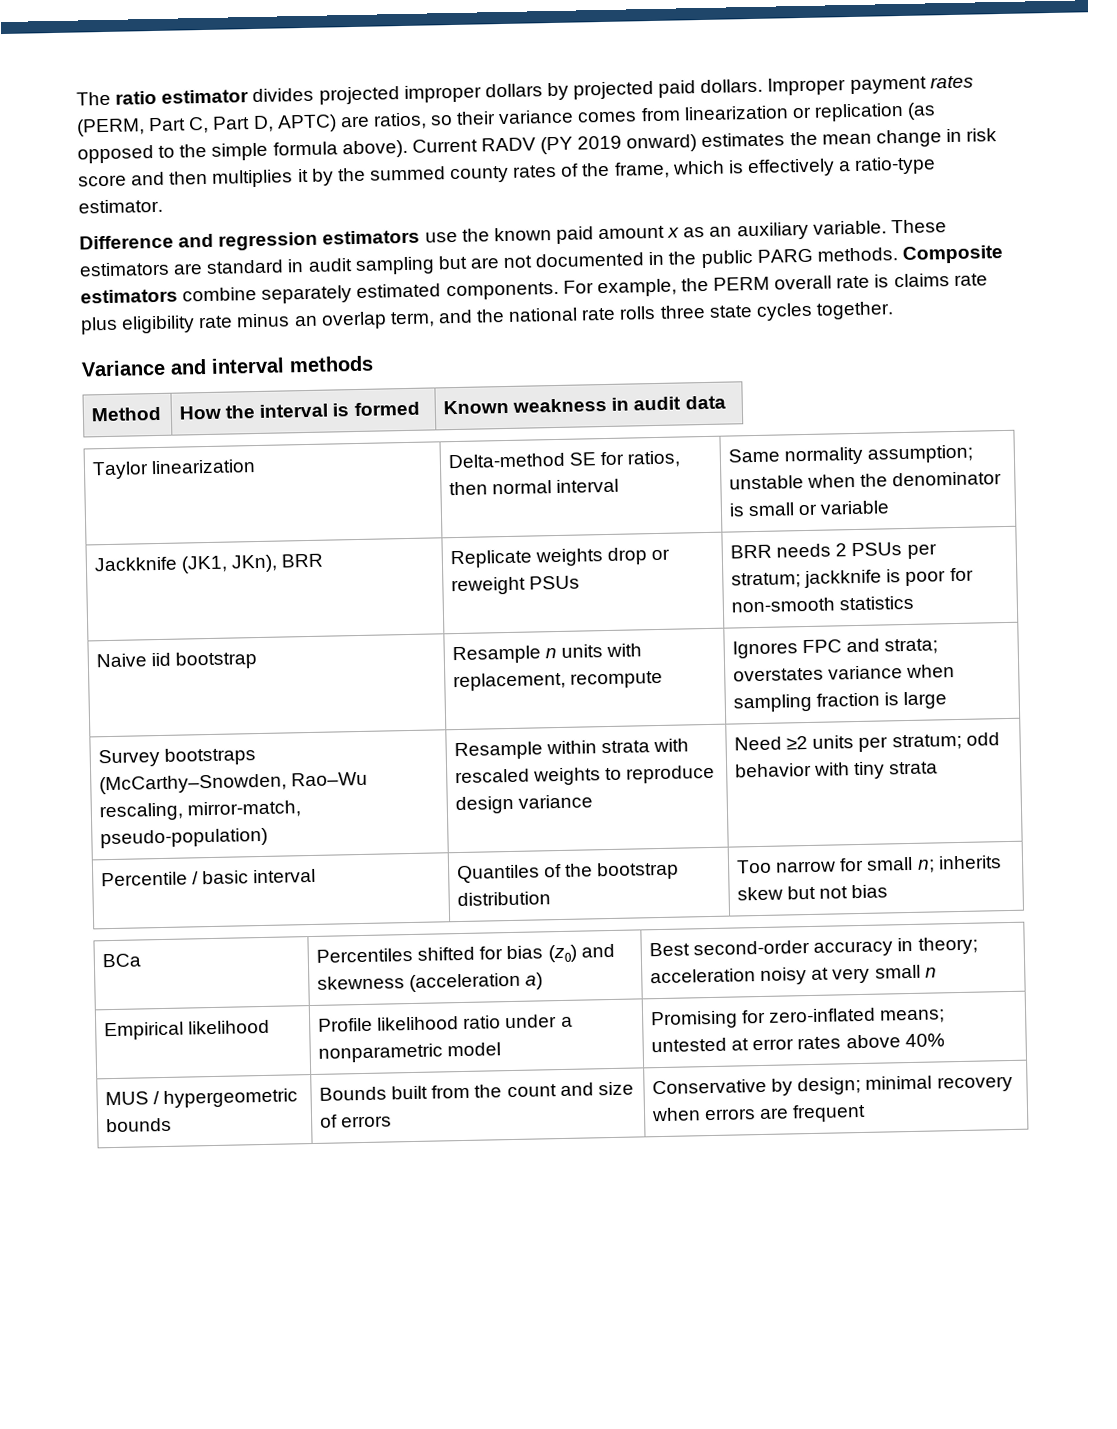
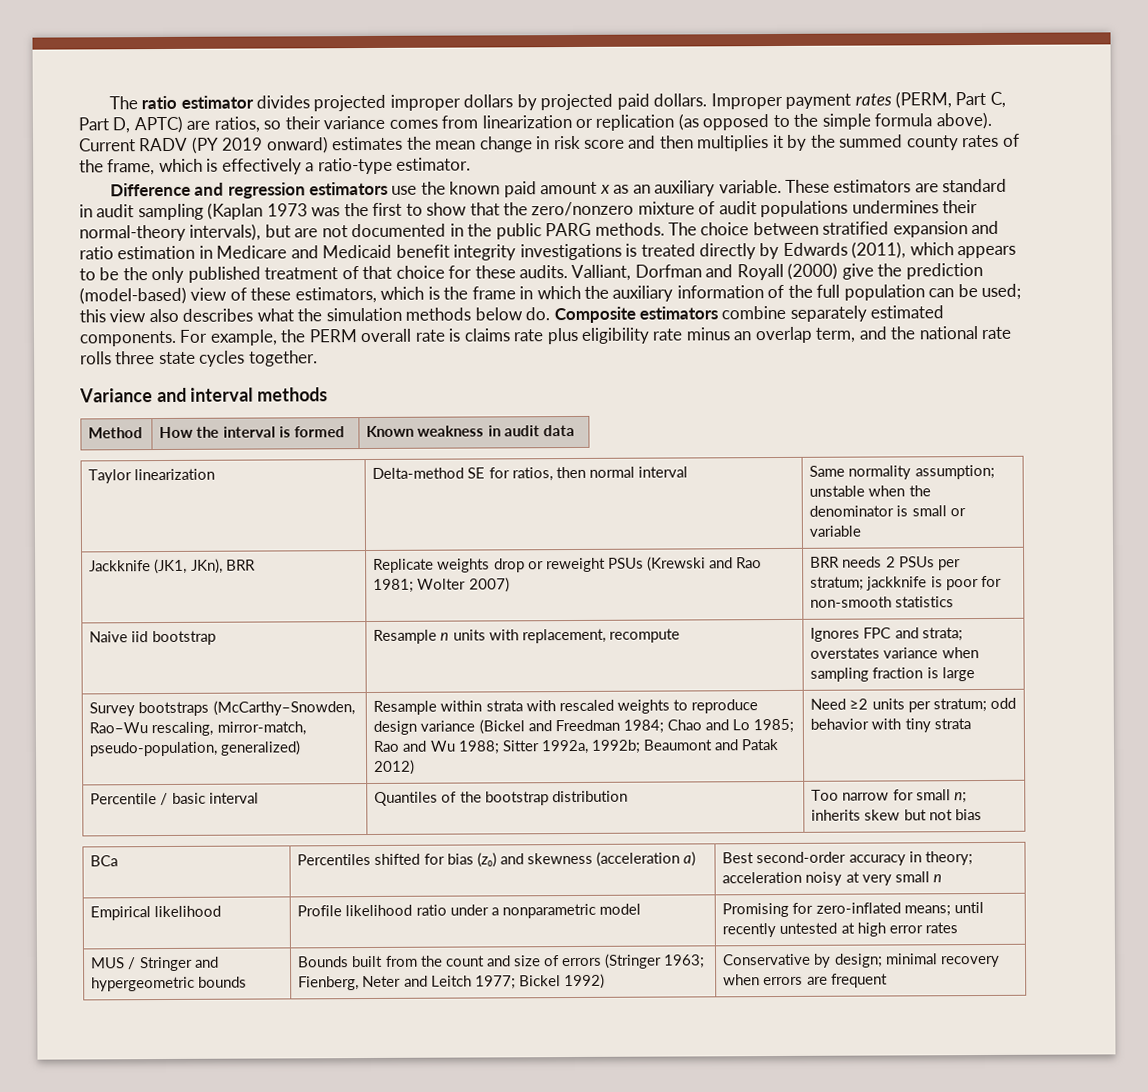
- These estimators are standard in audit sampling but are not documented in the public PARG methods.
+ These estimators are standard in audit sampling (Kaplan 1973 was the first to show that the zero/nonzero mixture of audit populations undermines their normal-theory intervals), but are not documented in the public PARG methods.
+ The choice between stratified expansion and ratio estimation in Medicare and Medicaid benefit integrity investigations is treated directly by Edwards (2011), which appears to be the only published treatment of that choice for these audits. Valliant, Dorfman and Royall (2000) give the prediction (model-based) view of these estimators, which is the frame in which the auxiliary information of the full population can be used; this view also describes what the simulation methods below do.
- Jackknife (JK1, JKn), BRR | Replicate weights drop or reweight PSUs | BRR needs 2 PSUs per stratum; jackknife is poor for non-smooth statistics
+ Jackknife (JK1, JKn), BRR | Replicate weights drop or reweight PSUs (Krewski and Rao 1981; Wolter 2007) | BRR needs 2 PSUs per stratum; jackknife is poor for non-smooth statistics
- Survey bootstraps (McCarthy–Snowden, Rao–Wu rescaling, mirror-match, pseudo-population)
+ Survey bootstraps (McCarthy–Snowden, Rao–Wu rescaling, mirror-match, pseudo-population, generalized)
- Resample within strata with rescaled weights to reproduce design variance
+ Resample within strata with rescaled weights to reproduce design variance (Bickel and Freedman 1984; Chao and Lo 1985; Rao and Wu 1988; Sitter 1992a, 1992b; Beaumont and Patak 2012)
- Empirical likelihood | Profile likelihood ratio under a nonparametric model | Promising for zero-inflated means; untested at error rates above 40%
+ Empirical likelihood | Profile likelihood ratio under a nonparametric model | Promising for zero-inflated means; until recently untested at high error rates
- MUS / hypergeometric bounds | Bounds built from the count and size of errors | Conservative by design; minimal recovery when errors are frequent
+ MUS / Stringer and hypergeometric bounds | Bounds built from the count and size of errors (Stringer 1963; Fienberg, Neter and Leitch 1977; Bickel 1992) | Conservative by design; minimal recovery when errors are frequent

